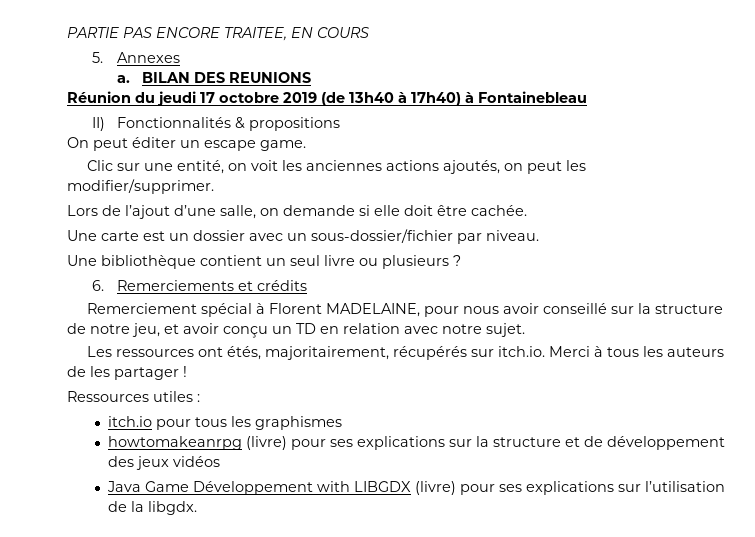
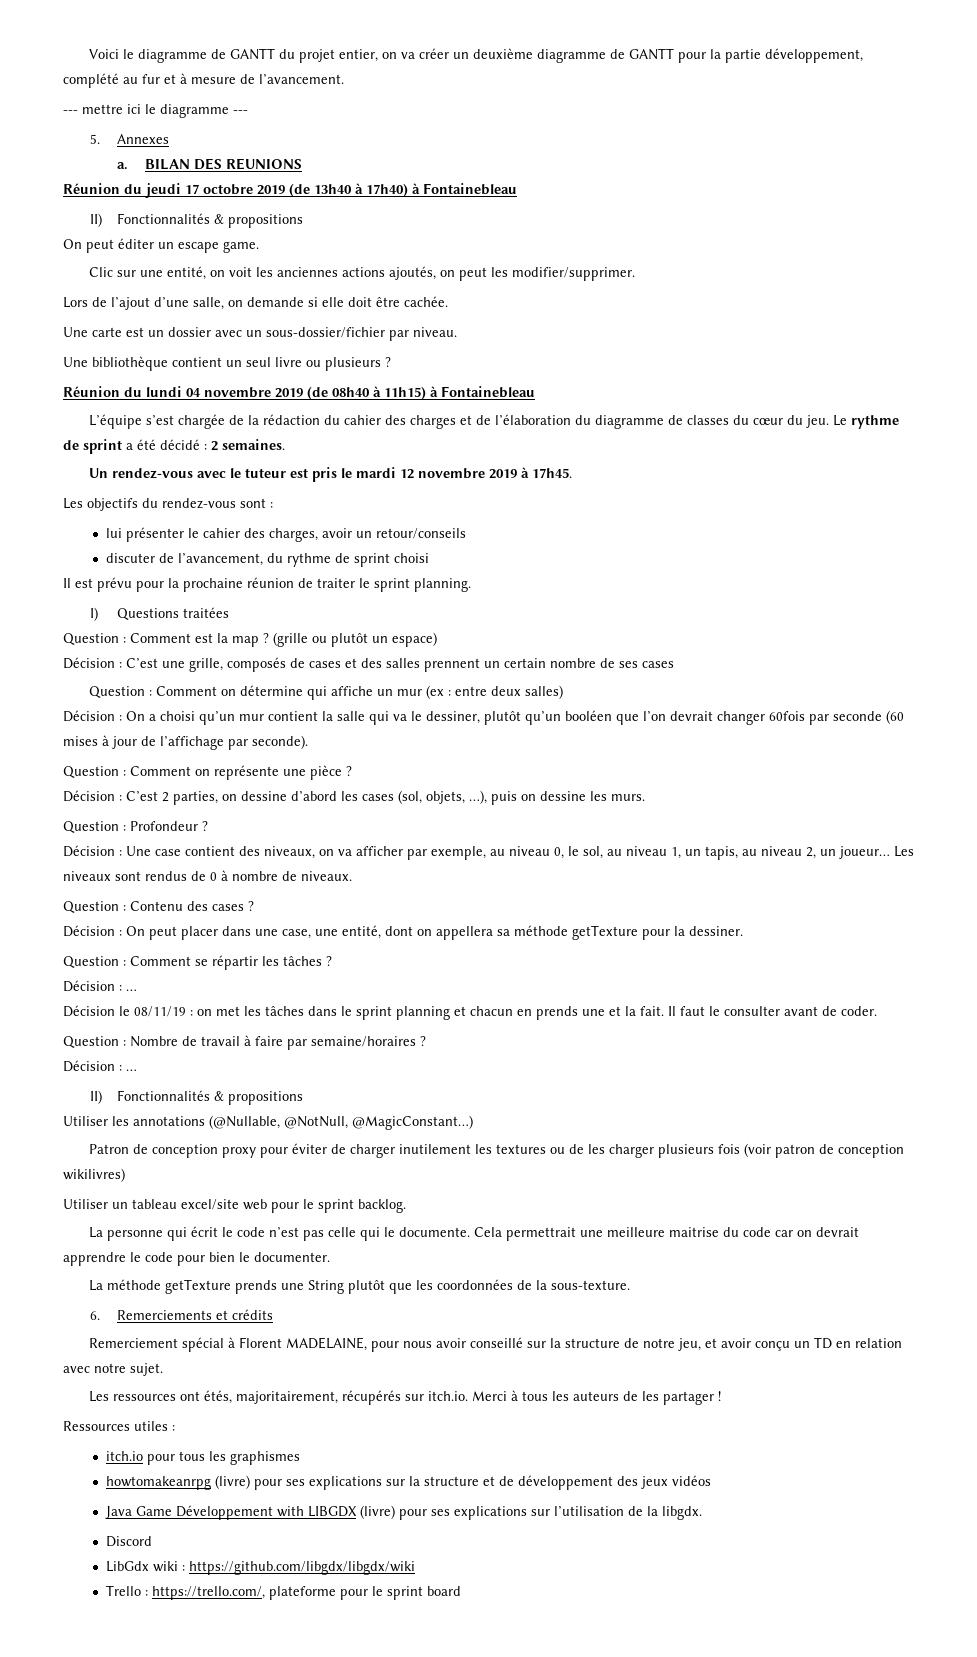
- PARTIE PAS ENCORE TRAITEE, EN COURS
+ Voici le diagramme de GANTT du projet entier, on va créer un deuxième diagramme de GANTT pour la partie développement, complété au fur et à mesure de l’avancement.
+ --- mettre ici le diagramme ---
+ Réunion du lundi 04 novembre 2019 (de 08h40 à 11h15) à Fontainebleau
+ L’équipe s’est chargée de la rédaction du cahier des charges et de l’élaboration du diagramme de classes du cœur du jeu. Le rythme de sprint a été décidé : 2 semaines.
+ Un rendez-vous avec le tuteur est pris le mardi 12 novembre 2019 à 17h45.
+ Les objectifs du rendez-vous sont :
+ lui présenter le cahier des charges, avoir un retour/conseils
+ discuter de l’avancement, du rythme de sprint choisi
+ Il est prévu pour la prochaine réunion de traiter le sprint planning.
+ I) Questions traitées
+ Question : Comment est la map ? (grille ou plutôt un espace)
+ Décision : C’est une grille, composés de cases et des salles prennent un certain nombre de ses cases
+ Question : Comment on détermine qui affiche un mur (ex : entre deux salles)
+ Décision : On a choisi qu’un mur contient la salle qui va le dessiner, plutôt qu’un booléen que l’on devrait changer 60fois par seconde (60 mises à jour de l’affichage par seconde).
+ Question : Comment on représente une pièce ?
+ Décision : C’est 2 parties, on dessine d’abord les cases (sol, objets, …), puis on dessine les murs.
+ Question : Profondeur ?
+ Décision : Une case contient des niveaux, on va afficher par exemple, au niveau 0, le sol, au niveau 1, un tapis, au niveau 2, un joueur… Les niveaux sont rendus de 0 à nombre de niveaux.
+ Question : Contenu des cases ?
+ Décision : On peut placer dans une case, une entité, dont on appellera sa méthode getTexture pour la dessiner.
+ Question : Comment se répartir les tâches ?
+ Décision : …
+ Décision le 08/11/19 : on met les tâches dans le sprint planning et chacun en prends une et la fait. Il faut le consulter avant de coder.
+ Question : Nombre de travail à faire par semaine/horaires ?
+ Décision : …
+ II) Fonctionnalités & propositions
+ Utiliser les annotations (@Nullable, @NotNull, @MagicConstant…)
+ Patron de conception proxy pour éviter de charger inutilement les textures ou de les charger plusieurs fois (voir patron de conception wikilivres)
+ Utiliser un tableau excel/site web pour le sprint backlog.
+ La personne qui écrit le code n’est pas celle qui le documente. Cela permettrait une meilleure maitrise du code car on devrait apprendre le code pour bien le documenter.
+ La méthode getTexture prends une String plutôt que les coordonnées de la sous-texture.
+ Discord
+ LibGdx wiki : https://github.com/libgdx/libgdx/wiki
+ Trello : https://trello.com/, plateforme pour le sprint board

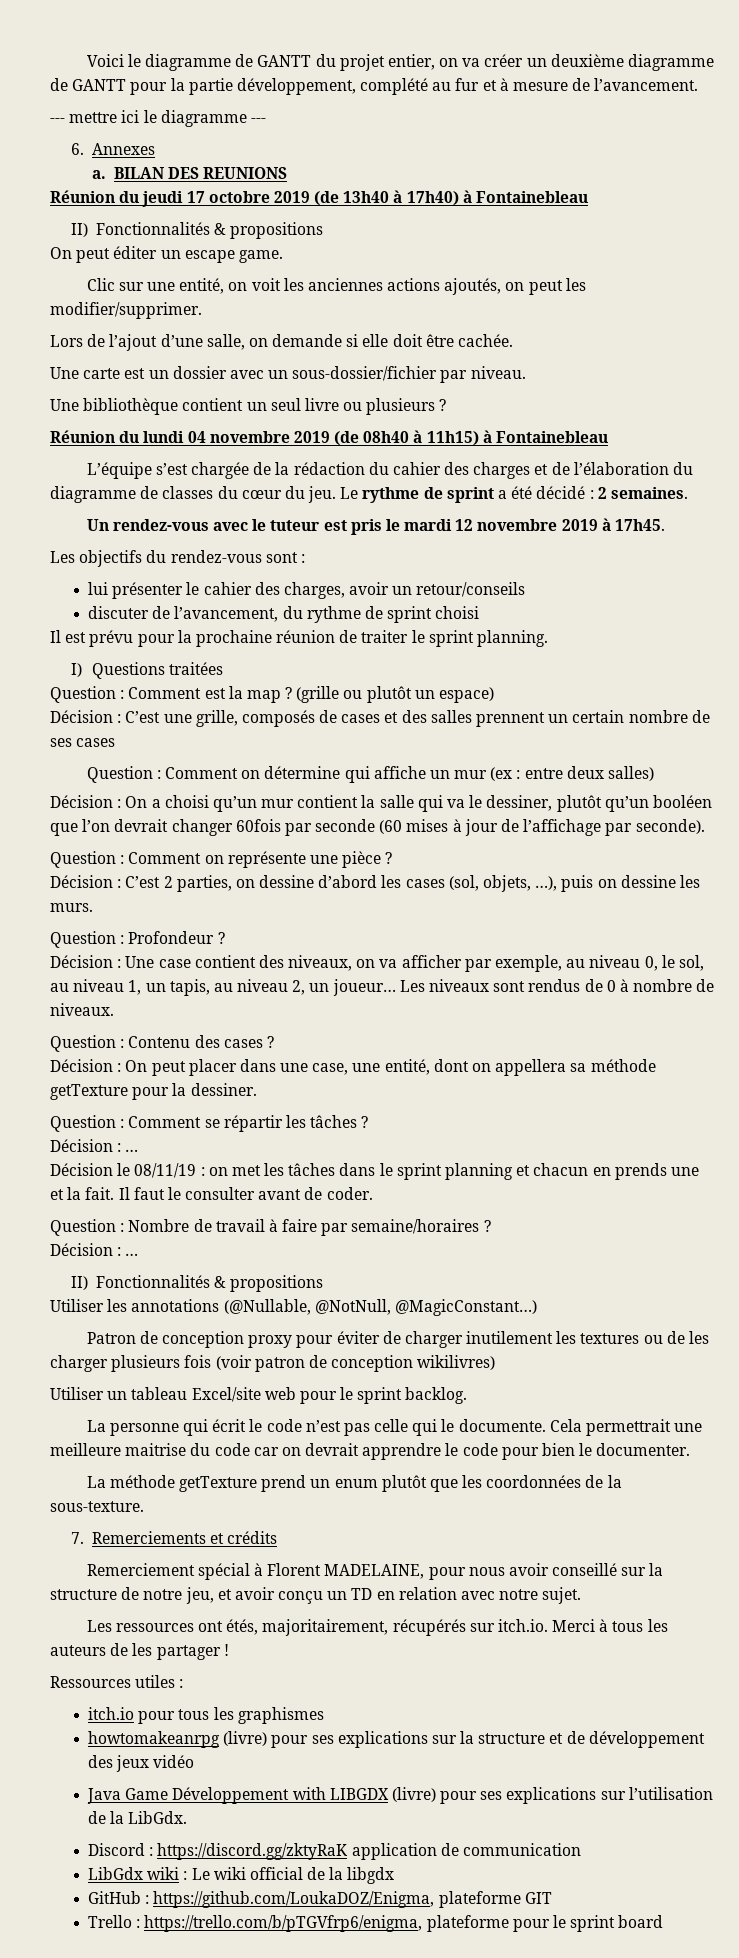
- 5. Annexes
+ 6. Annexes
- Utiliser un tableau excel/site web pour le sprint backlog.
+ Utiliser un tableau Excel/site web pour le sprint backlog.
- La méthode getTexture prends une String plutôt que les coordonnées de la sous-texture.
+ La méthode getTexture prend un enum plutôt que les coordonnées de la sous-texture.
- 6. Remerciements et crédits
+ 7. Remerciements et crédits
- howtomakeanrpg (livre) pour ses explications sur la structure et de développement des jeux vidéos
+ howtomakeanrpg (livre) pour ses explications sur la structure et de développement des jeux vidéo
- Java Game Développement with LIBGDX (livre) pour ses explications sur l’utilisation de la libgdx.
+ Java Game Développement with LIBGDX (livre) pour ses explications sur l’utilisation de la LibGdx.
- Discord
- LibGdx wiki : https://github.com/libgdx/libgdx/wiki
+ Discord : https://discord.gg/zktyRaK application de communication
+ LibGdx wiki : Le wiki official de la libgdx
+ GitHub : https://github.com/LoukaDOZ/Enigma, plateforme GIT
- Trello : https://trello.com/, plateforme pour le sprint board
+ Trello : https://trello.com/b/pTGVfrp6/enigma, plateforme pour le sprint board

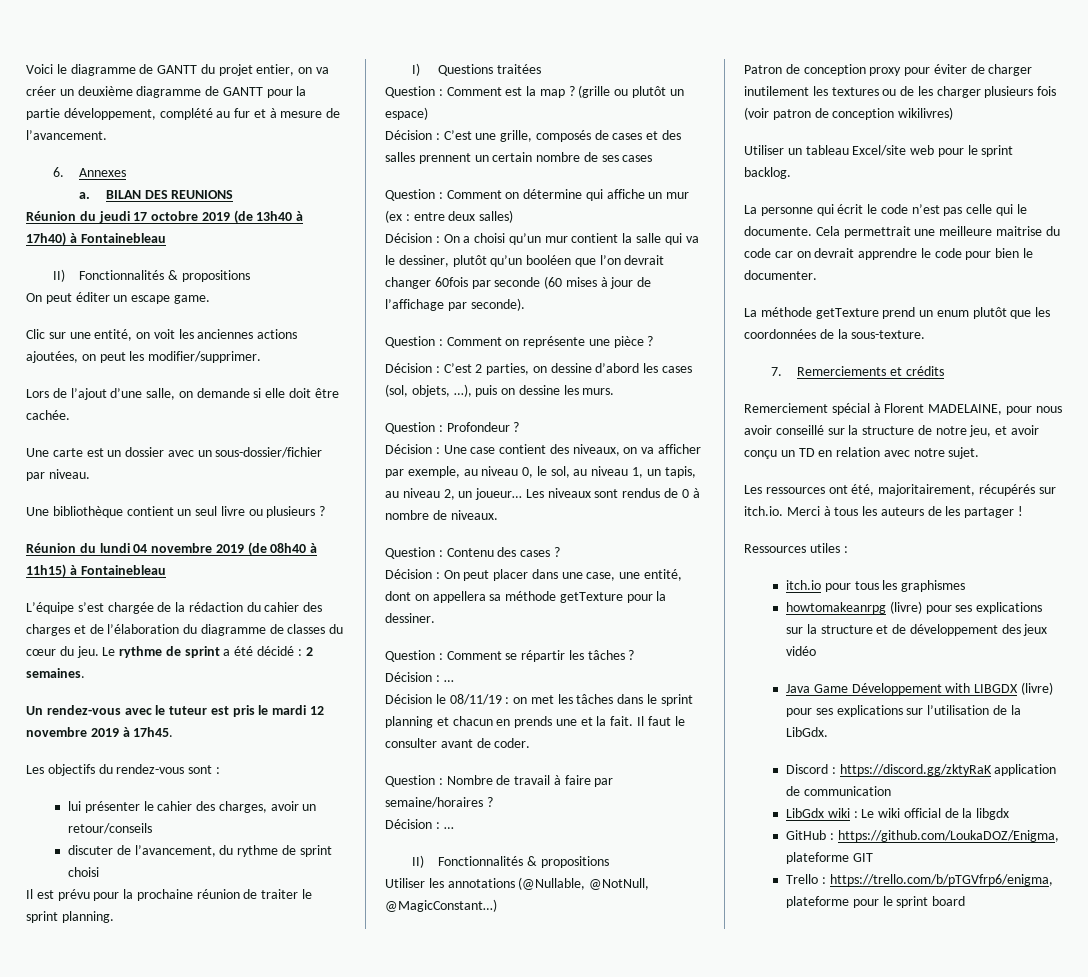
- --- mettre ici le diagramme ---
- Clic sur une entité, on voit les anciennes actions ajoutés, on peut les modifier/supprimer.
+ Clic sur une entité, on voit les anciennes actions ajoutées, on peut les modifier/supprimer.
- Les ressources ont étés, majoritairement, récupérés sur itch.io. Merci à tous les auteurs de les partager !
+ Les ressources ont été, majoritairement, récupérés sur itch.io. Merci à tous les auteurs de les partager !

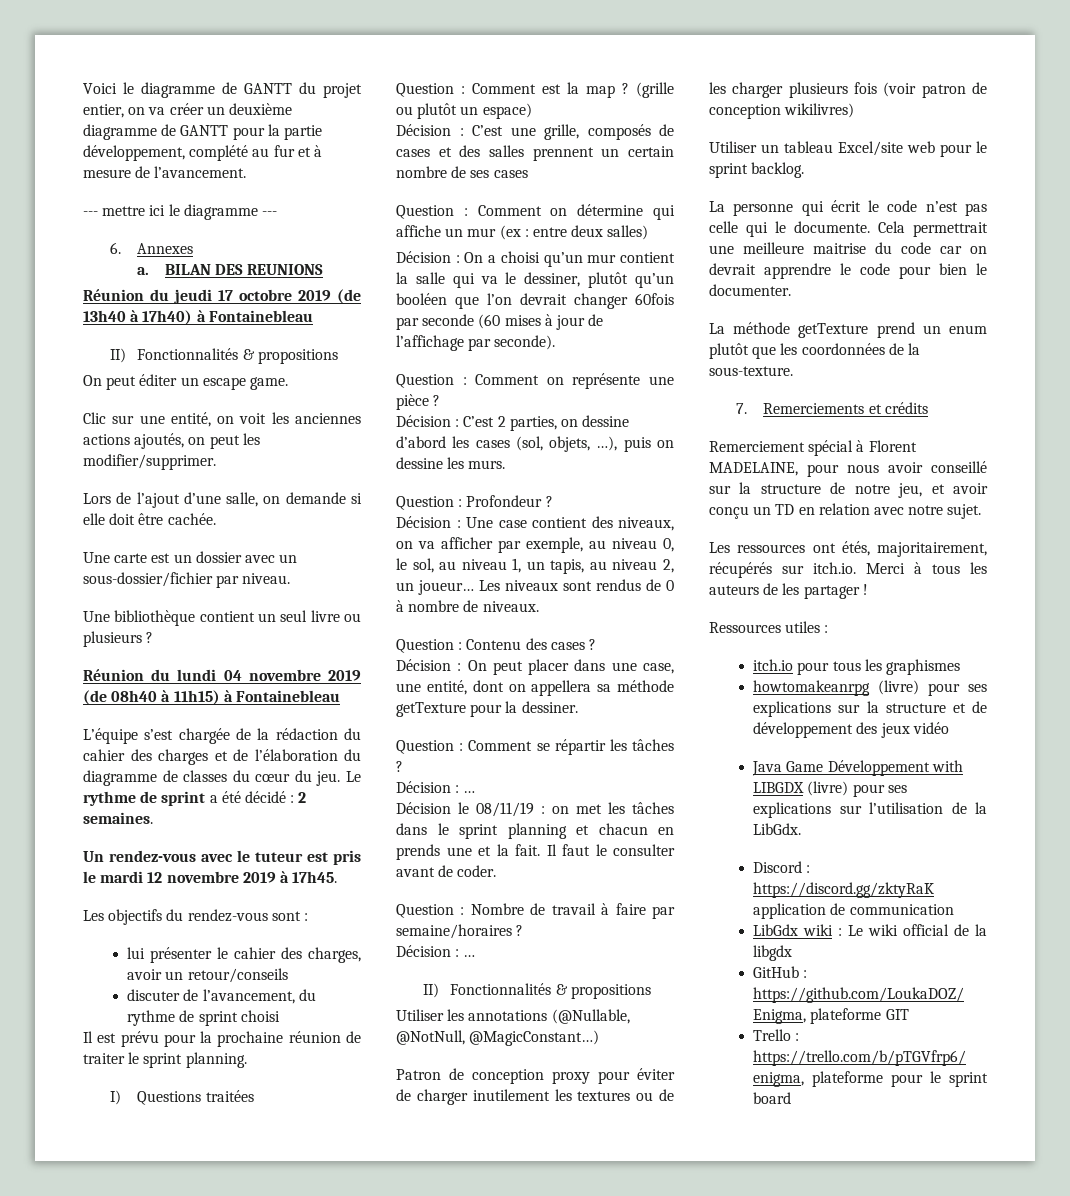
+ --- mettre ici le diagramme ---
- Clic sur une entité, on voit les anciennes actions ajoutées, on peut les modifier/supprimer.
+ Clic sur une entité, on voit les anciennes actions ajoutés, on peut les modifier/supprimer.
- Les ressources ont été, majoritairement, récupérés sur itch.io. Merci à tous les auteurs de les partager !
+ Les ressources ont étés, majoritairement, récupérés sur itch.io. Merci à tous les auteurs de les partager !

